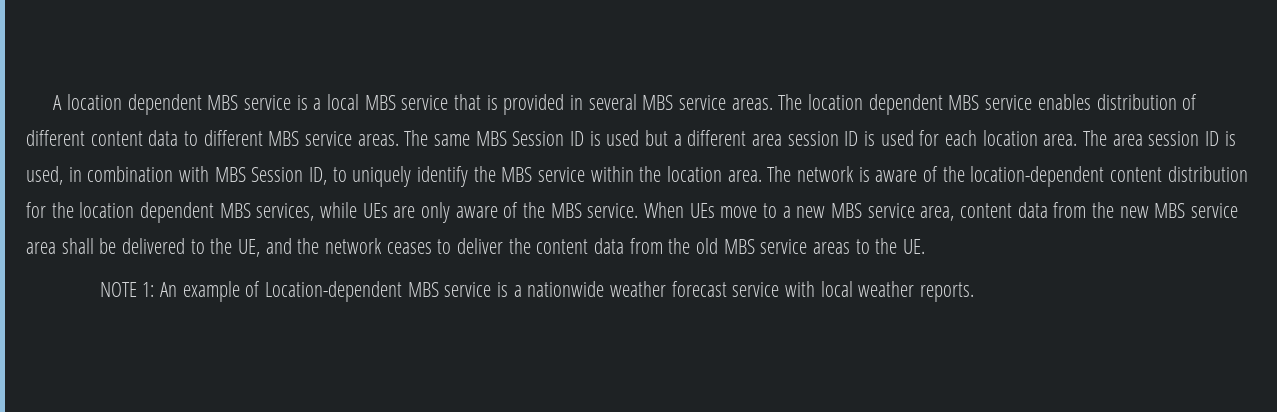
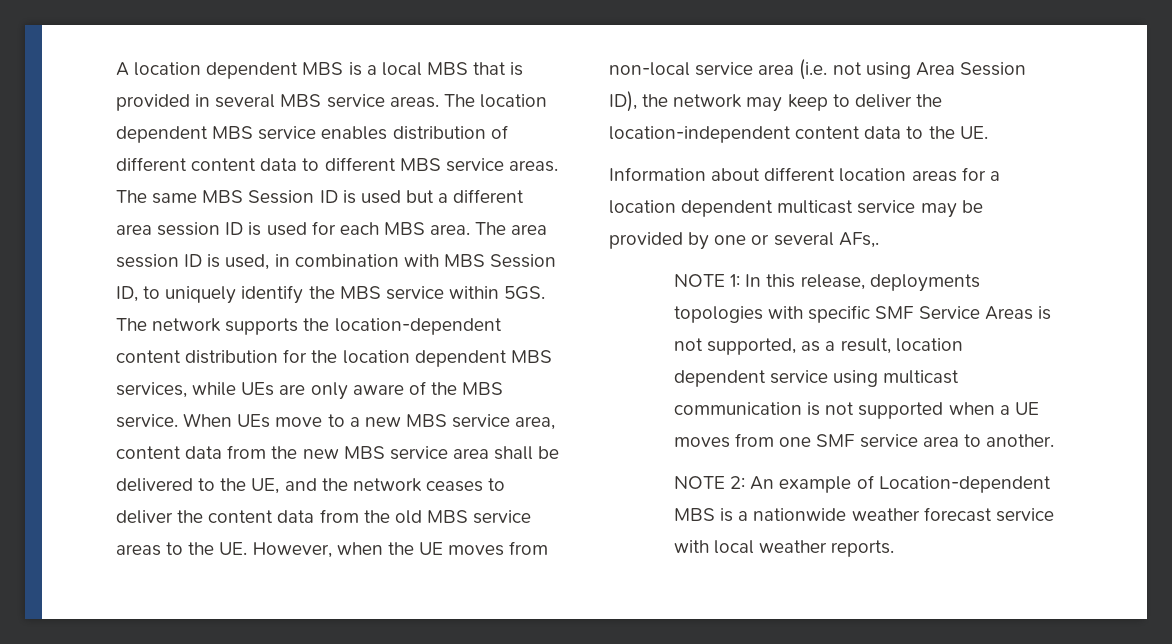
- A location dependent MBS service is a local MBS service that is provided in several MBS service areas.
+ A location dependent MBS is a local MBS that is provided in several MBS service areas.
- The same MBS Session ID is used but a different area session ID is used for each location area.
+ The same MBS Session ID is used but a different area session ID is used for each MBS area.
- The area session ID is used, in combination with MBS Session ID, to uniquely identify the MBS service within the location area. The network is aware of the location-dependent content distribution for the location dependent MBS services, while UEs are only aware of the MBS service.
+ The area session ID is used, in combination with MBS Session ID, to uniquely identify the MBS service within 5GS. The network supports the location-dependent content distribution for the location dependent MBS services, while UEs are only aware of the MBS service.
- When UEs move to a new MBS service area, content data from the new MBS service area shall be delivered to the UE, and the network ceases to deliver the content data from the old MBS service areas to the UE.
- NOTE 1: An example of Location-dependent MBS service is a nationwide weather forecast service with local weather reports.
+ When UEs move to a new MBS service area, content data from the new MBS service area shall be delivered to the UE, and the network ceases to deliver the content data from the old MBS service areas to the UE. However, when the UE moves from non-local service area (i.e. not using Area Session ID), the network may keep to deliver the location-independent content data to the UE.
+ Information about different location areas for a location dependent multicast service may be provided by one or several AFs,.
+ NOTE 1: In this release, deployments topologies with specific SMF Service Areas is not supported, as a result, location dependent service using multicast communication is not supported when a UE moves from one SMF service area to another.
+ NOTE 2: An example of Location-dependent MBS is a nationwide weather forecast service with local weather reports.

